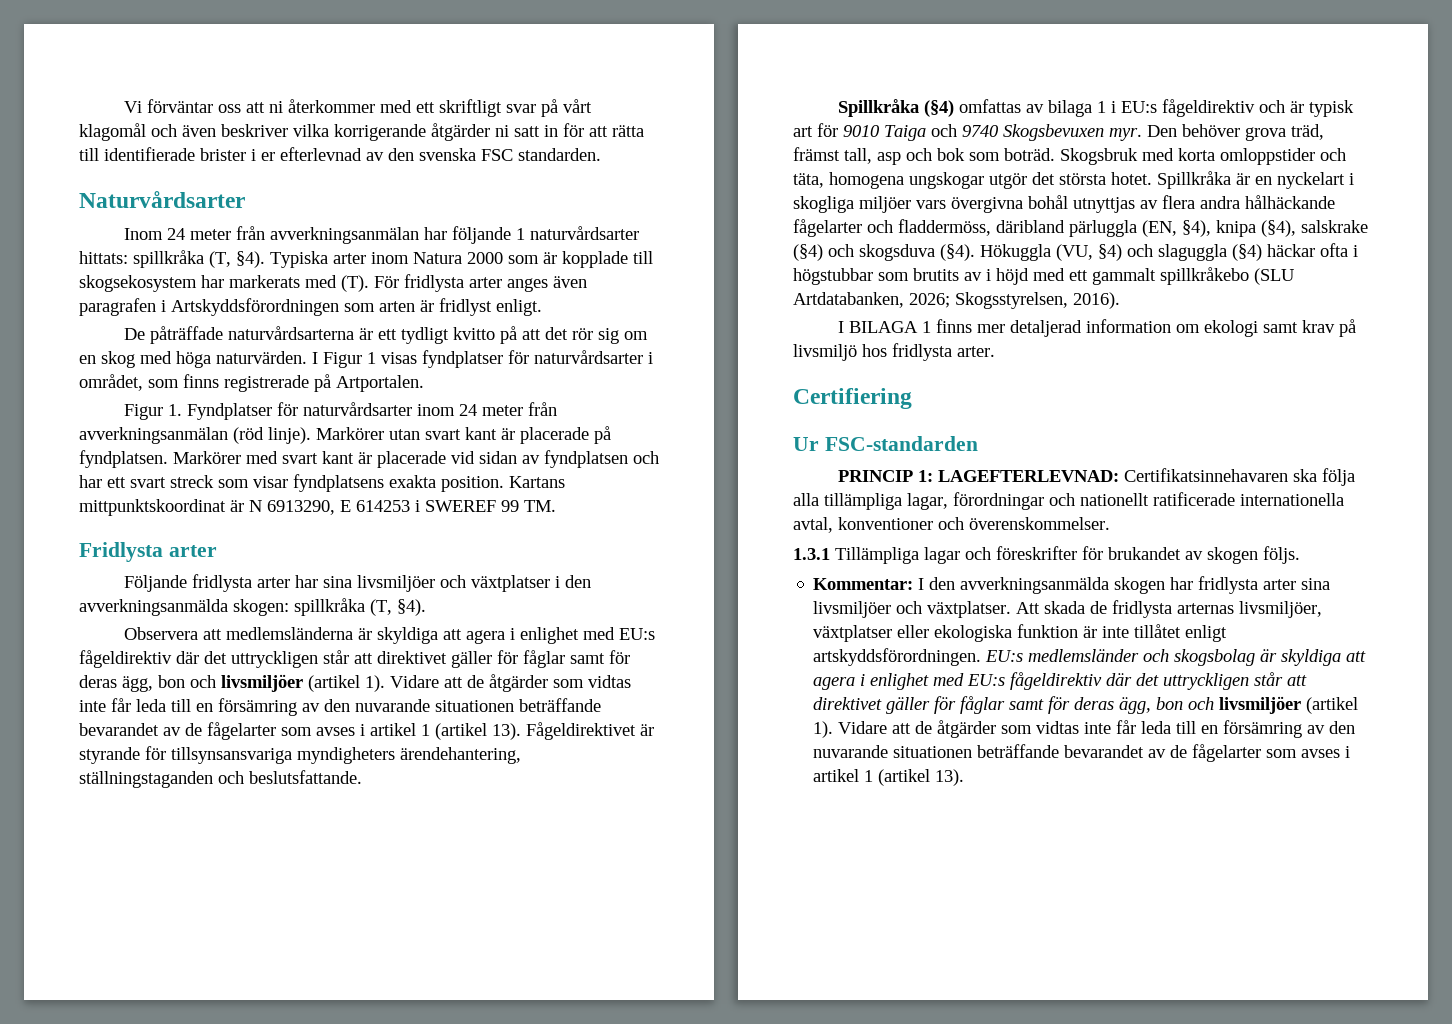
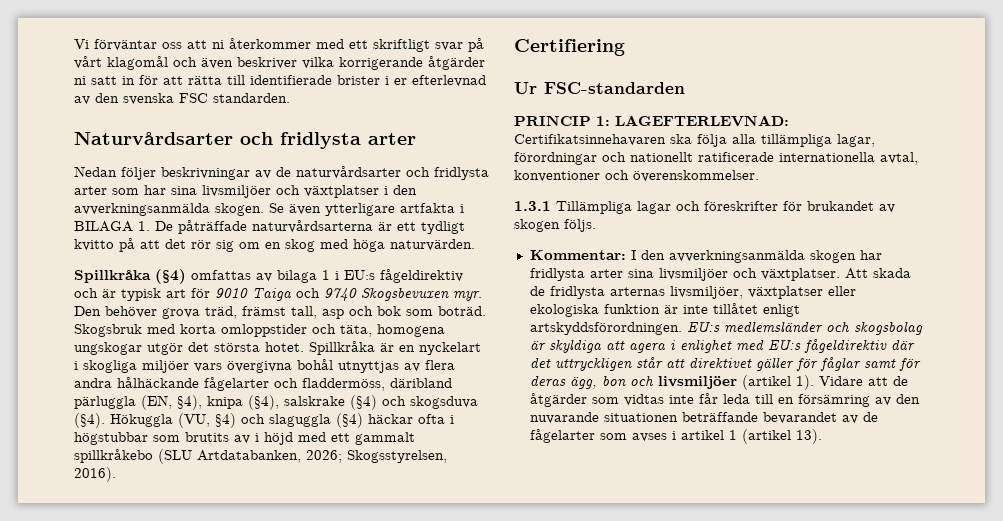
- Naturvårdsarter
- Inom 24 meter från avverkningsanmälan har följande 1 naturvårdsarter hittats: spillkråka (T, §4). Typiska arter inom Natura 2000 som är kopplade till skogsekosystem har markerats med (T). För fridlysta arter anges även paragrafen i Artskyddsförordningen som arten är fridlyst enligt.
- De påträffade naturvårdsarterna är ett tydligt kvitto på att det rör sig om en skog med höga naturvärden. I Figur 1 visas fyndplatser för naturvårdsarter i området, som finns registrerade på Artportalen.
- Figur 1. Fyndplatser för naturvårdsarter inom 24 meter från avverkningsanmälan (röd linje). Markörer utan svart kant är placerade på fyndplatsen. Markörer med svart kant är placerade vid sidan av fyndplatsen och har ett svart streck som visar fyndplatsens exakta position. Kartans mittpunktskoordinat är N 6913290, E 614253 i SWEREF 99 TM.
- Fridlysta arter
- Följande fridlysta arter har sina livsmiljöer och växtplatser i den avverkningsanmälda skogen: spillkråka (T, §4).
- Observera att medlemsländerna är skyldiga att agera i enlighet med EU:s fågeldirektiv där det uttryckligen står att direktivet gäller för fåglar samt för deras ägg, bon och livsmiljöer (artikel 1). Vidare att de åtgärder som vidtas inte får leda till en försämring av den nuvarande situationen beträffande bevarandet av de fågelarter som avses i artikel 1 (artikel 13). Fågeldirektivet är styrande för tillsynsansvariga myndigheters ärendehantering, ställningstaganden och beslutsfattande.
+ Naturvårdsarter och fridlysta arter
+ Nedan följer beskrivningar av de naturvårdsarter och fridlysta arter som har sina livsmiljöer och växtplatser i den avverkningsanmälda skogen. Se även ytterligare artfakta i BILAGA 1. De påträffade naturvårdsarterna är ett tydligt kvitto på att det rör sig om en skog med höga naturvärden.
- I BILAGA 1 finns mer detaljerad information om ekologi samt krav på livsmiljö hos fridlysta arter.

